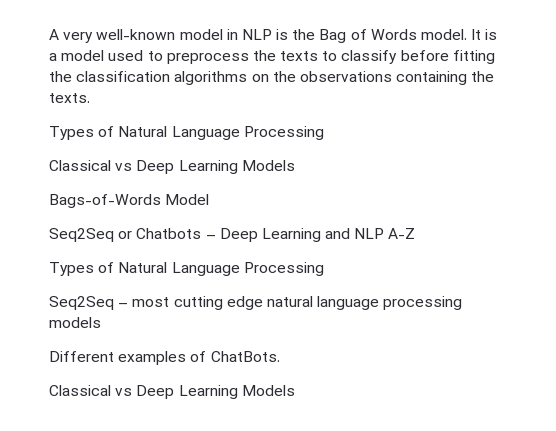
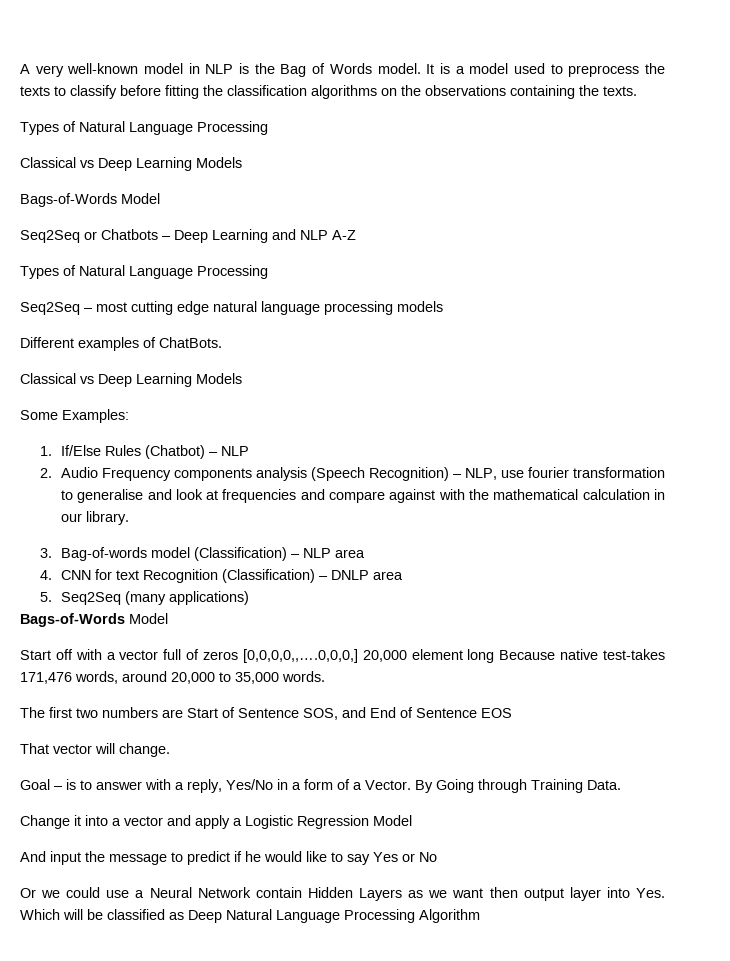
+ Some Examples:
+ 1. If/Else Rules (Chatbot) – NLP
+ 2. Audio Frequency components analysis (Speech Recognition) – NLP, use fourier transformation to generalise and look at frequencies and compare against with the mathematical calculation in our library.
+ 3. Bag-of-words model (Classification) – NLP area
+ 4. CNN for text Recognition (Classification) – DNLP area
+ 5. Seq2Seq (many applications)
+ Bags-of-Words Model
+ Start off with a vector full of zeros [0,0,0,0,,….0,0,0,] 20,000 element long Because native test-takes 171,476 words, around 20,000 to 35,000 words.
+ The first two numbers are Start of Sentence SOS, and End of Sentence EOS
+ That vector will change.
+ Goal – is to answer with a reply, Yes/No in a form of a Vector. By Going through Training Data.
+ Change it into a vector and apply a Logistic Regression Model
+ And input the message to predict if he would like to say Yes or No
+ Or we could use a Neural Network contain Hidden Layers as we want then output layer into Yes. Which will be classified as Deep Natural Language Processing Algorithm

